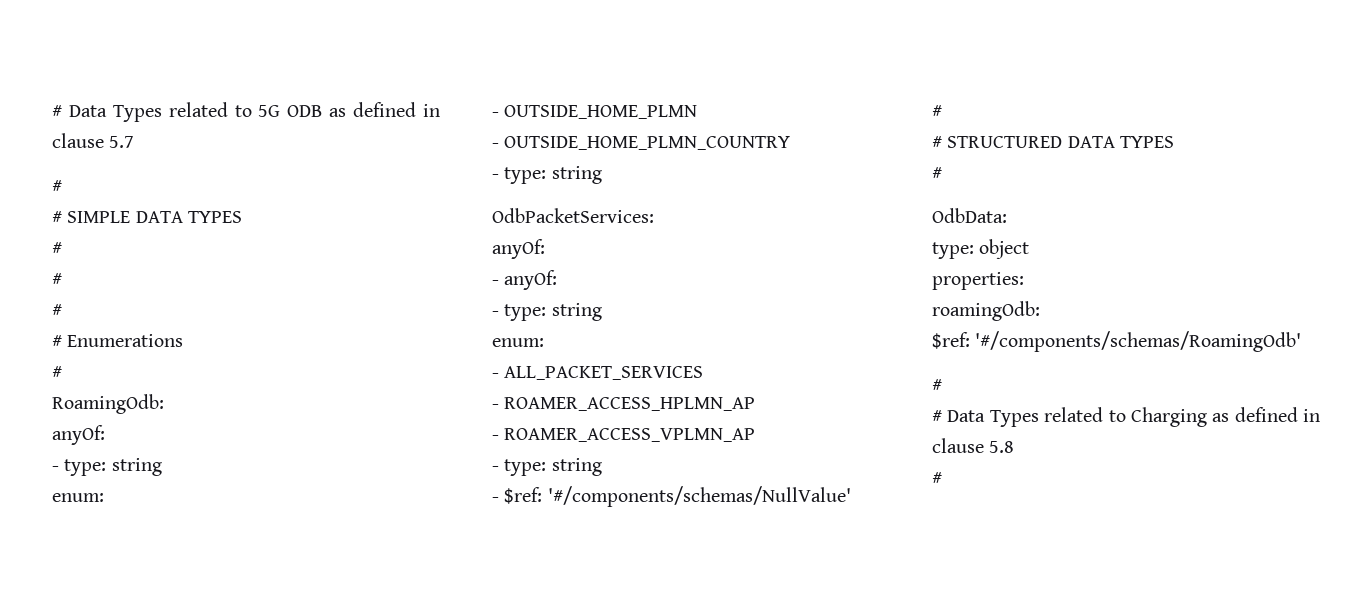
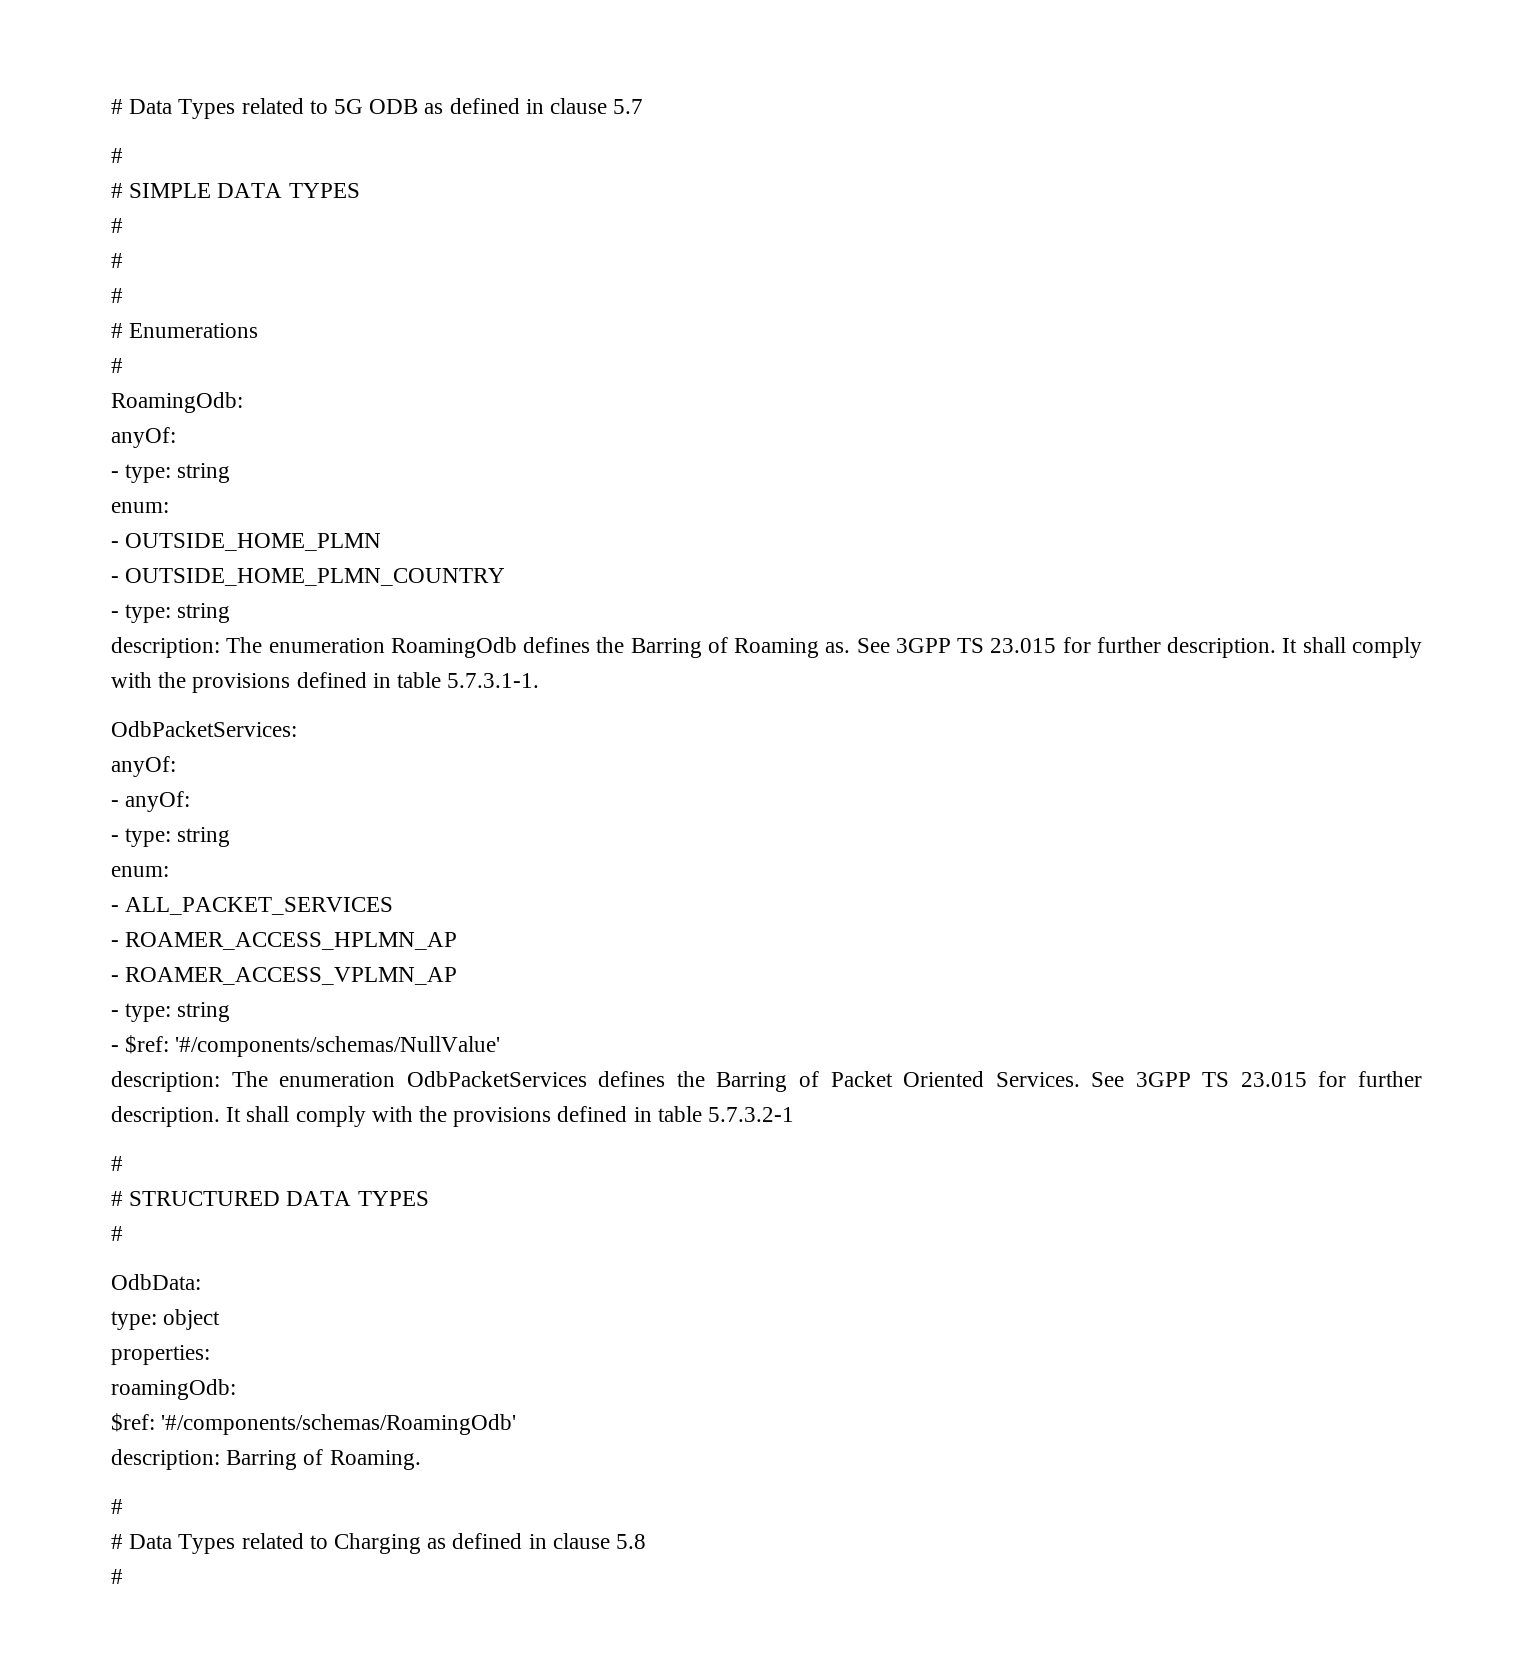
+ description: The enumeration RoamingOdb defines the Barring of Roaming as. See 3GPP TS 23.015 for further description. It shall comply with the provisions defined in table 5.7.3.1-1.
+ description: The enumeration OdbPacketServices defines the Barring of Packet Oriented Services. See 3GPP TS 23.015 for further description. It shall comply with the provisions defined in table 5.7.3.2-1
+ description: Barring of Roaming.

